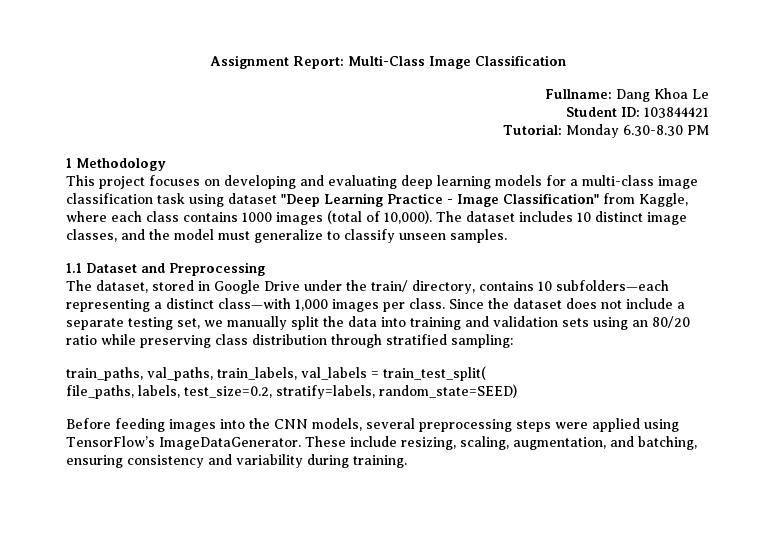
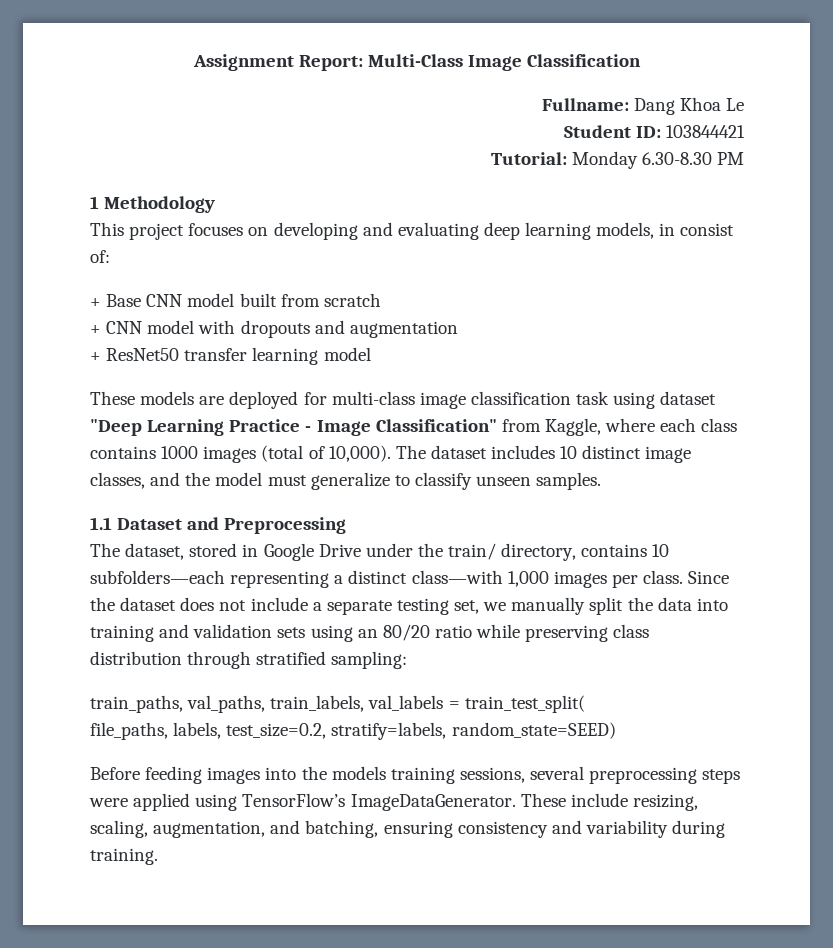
- This project focuses on developing and evaluating deep learning models for a multi-class image classification task using dataset "Deep Learning Practice - Image Classification" from Kaggle, where each class contains 1000 images (total of 10,000).
+ This project focuses on developing and evaluating deep learning models, in consist of:
+ + Base CNN model built from scratch
+ + CNN model with dropouts and augmentation
+ + ResNet50 transfer learning model
+ These models are deployed for multi-class image classification task using dataset "Deep Learning Practice - Image Classification" from Kaggle, where each class contains 1000 images (total of 10,000).
- Before feeding images into the CNN models, several preprocessing steps were applied using TensorFlow’s ImageDataGenerator.
+ Before feeding images into the models training sessions, several preprocessing steps were applied using TensorFlow’s ImageDataGenerator.

